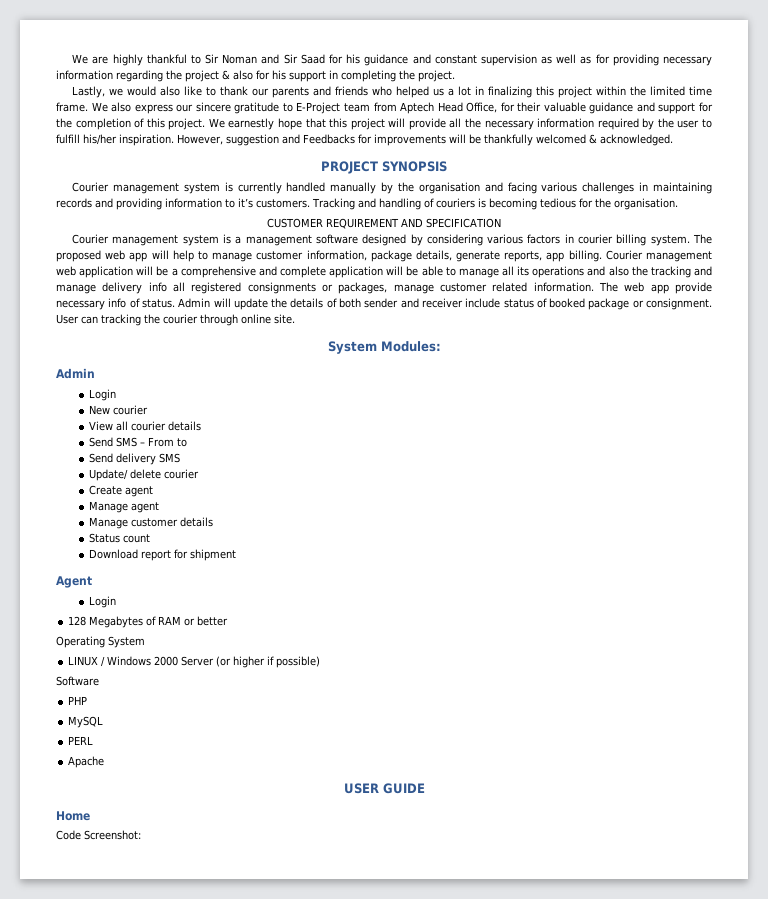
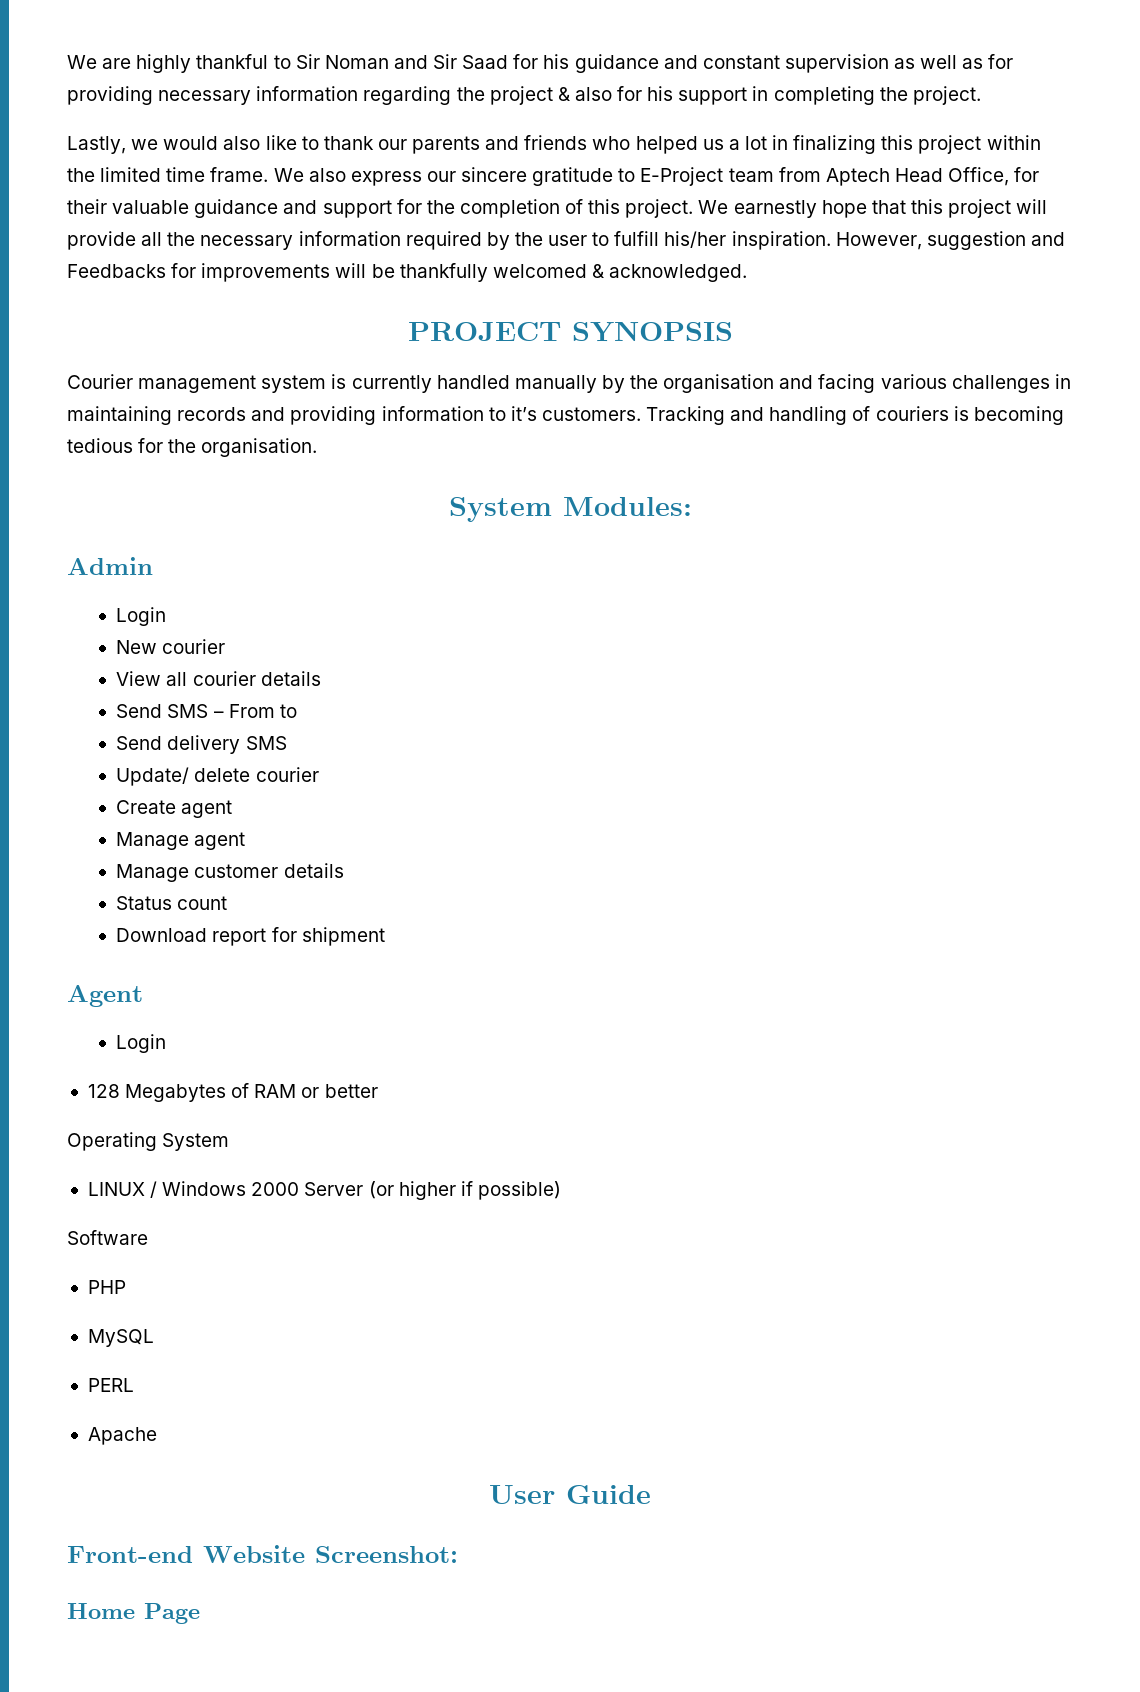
- CUSTOMER REQUIREMENT AND SPECIFICATION
- Courier management system is a management software designed by considering various factors in courier billing system. The proposed web app will help to manage customer information, package details, generate reports, app billing. Courier management web application will be a comprehensive and complete application will be able to manage all its operations and also the tracking and manage delivery info all registered consignments or packages, manage customer related information. The web app provide necessary info of status. Admin will update the details of both sender and receiver include status of booked package or consignment. User can tracking the courier through online site.
- USER GUIDE
+ User Guide
+ Front-end Website Screenshot:
- Home
- Code Screenshot:
+ Home Page

